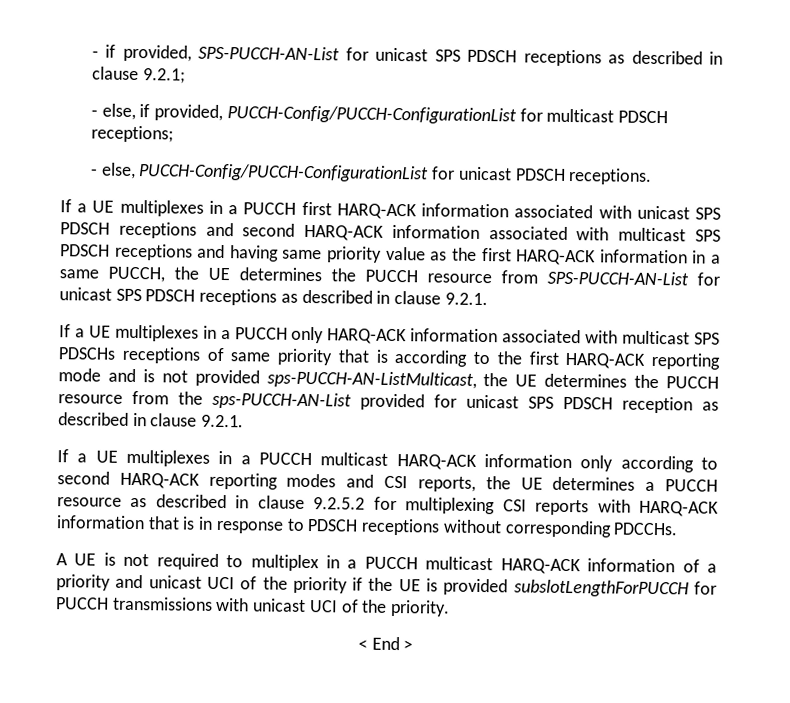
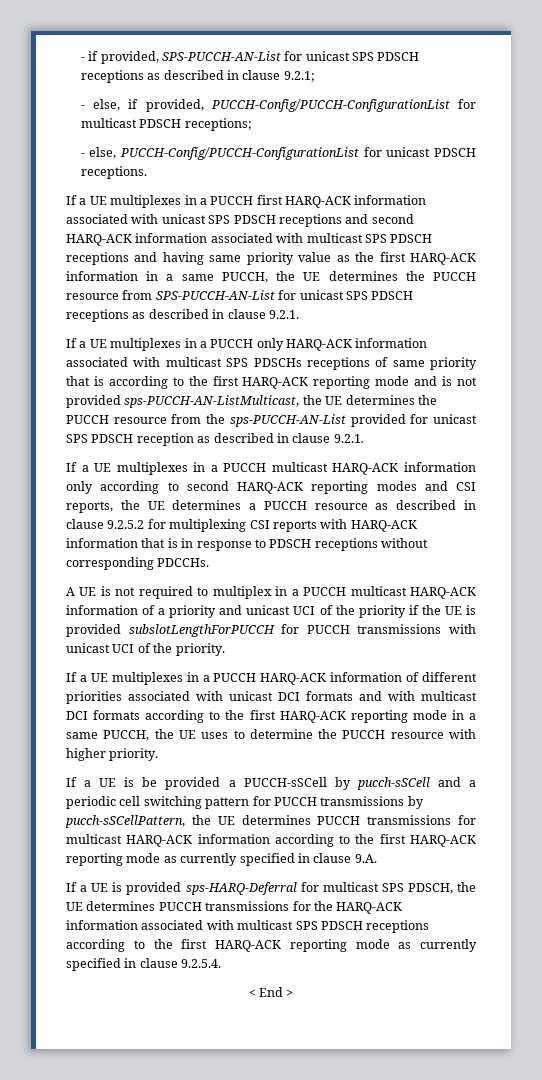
+ If a UE multiplexes in a PUCCH HARQ-ACK information of different priorities associated with unicast DCI formats and with multicast DCI formats according to the first HARQ-ACK reporting mode in a same PUCCH, the UE uses to determine the PUCCH resource with higher priority.
+ If a UE is be provided a PUCCH-sSCell by pucch-sSCell and a periodic cell switching pattern for PUCCH transmissions by pucch-sSCellPattern, the UE determines PUCCH transmissions for multicast HARQ-ACK information according to the first HARQ-ACK reporting mode as currently specified in clause 9.A.
+ If a UE is provided sps-HARQ-Deferral for multicast SPS PDSCH, the UE determines PUCCH transmissions for the HARQ-ACK information associated with multicast SPS PDSCH receptions according to the first HARQ-ACK reporting mode as currently specified in clause 9.2.5.4.

